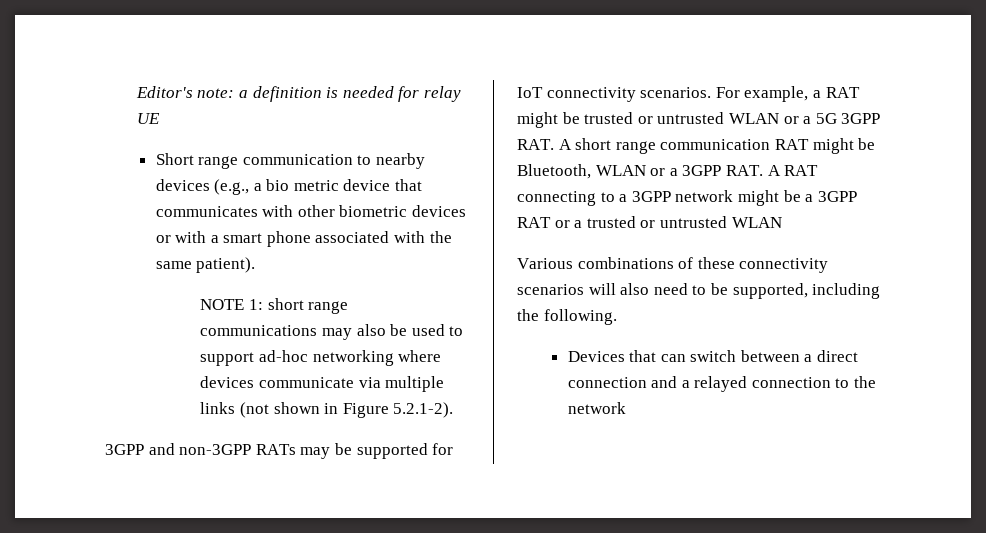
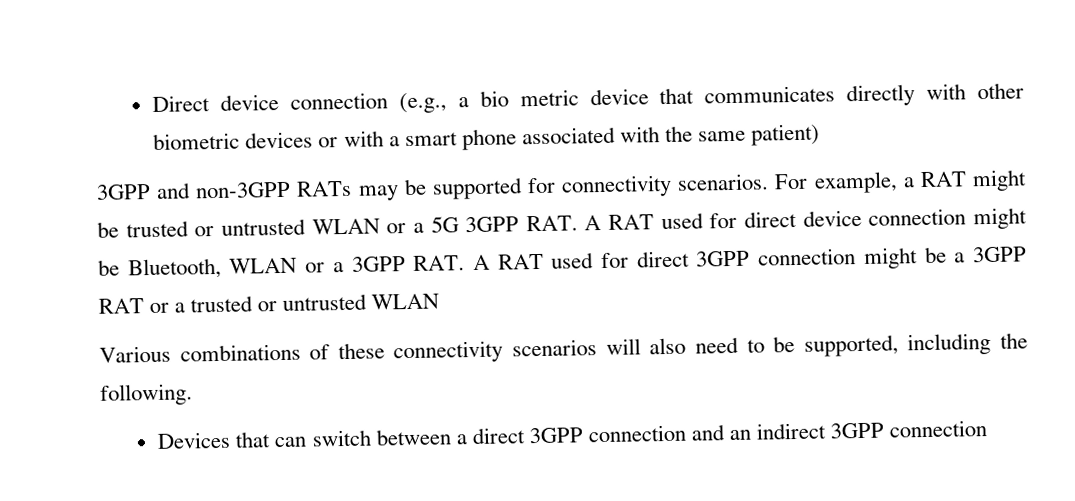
- Editor's note: a definition is needed for relay UE
- Short range communication to nearby devices (e.g., a bio metric device that communicates with other biometric devices or with a smart phone associated with the same patient).
- NOTE 1: short range communications may also be used to support ad-hoc networking where devices communicate via multiple links (not shown in Figure 5.2.1-2).
+ Direct device connection (e.g., a bio metric device that communicates directly with other biometric devices or with a smart phone associated with the same patient)
- 3GPP and non-3GPP RATs may be supported for IoT connectivity scenarios.
+ 3GPP and non-3GPP RATs may be supported for connectivity scenarios.
- For example, a RAT might be trusted or untrusted WLAN or a 5G 3GPP RAT. A short range communication RAT might be Bluetooth, WLAN or a 3GPP RAT. A RAT connecting to a 3GPP network might be a 3GPP RAT or a trusted or untrusted WLAN
+ For example, a RAT might be trusted or untrusted WLAN or a 5G 3GPP RAT. A RAT used for direct device connection might be Bluetooth, WLAN or a 3GPP RAT. A RAT used for direct 3GPP connection might be a 3GPP RAT or a trusted or untrusted WLAN
- Devices that can switch between a direct connection and a relayed connection to the network
+ Devices that can switch between a direct 3GPP connection and an indirect 3GPP connection

